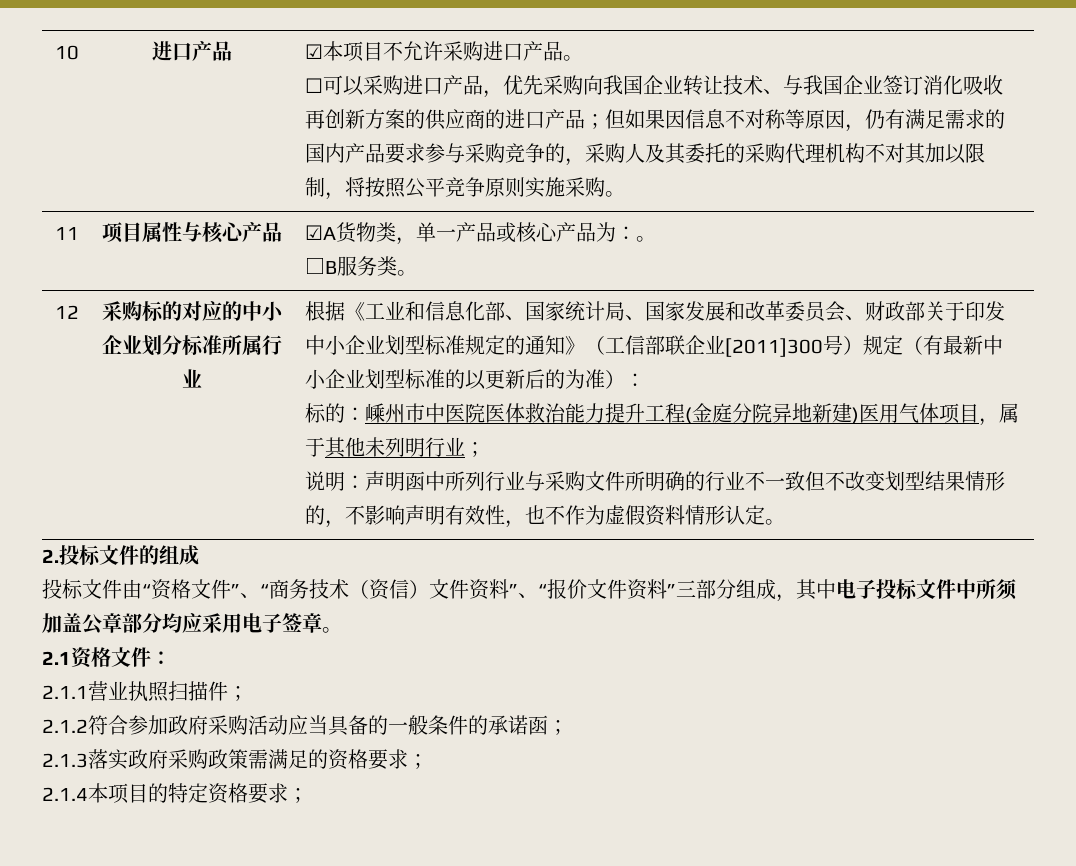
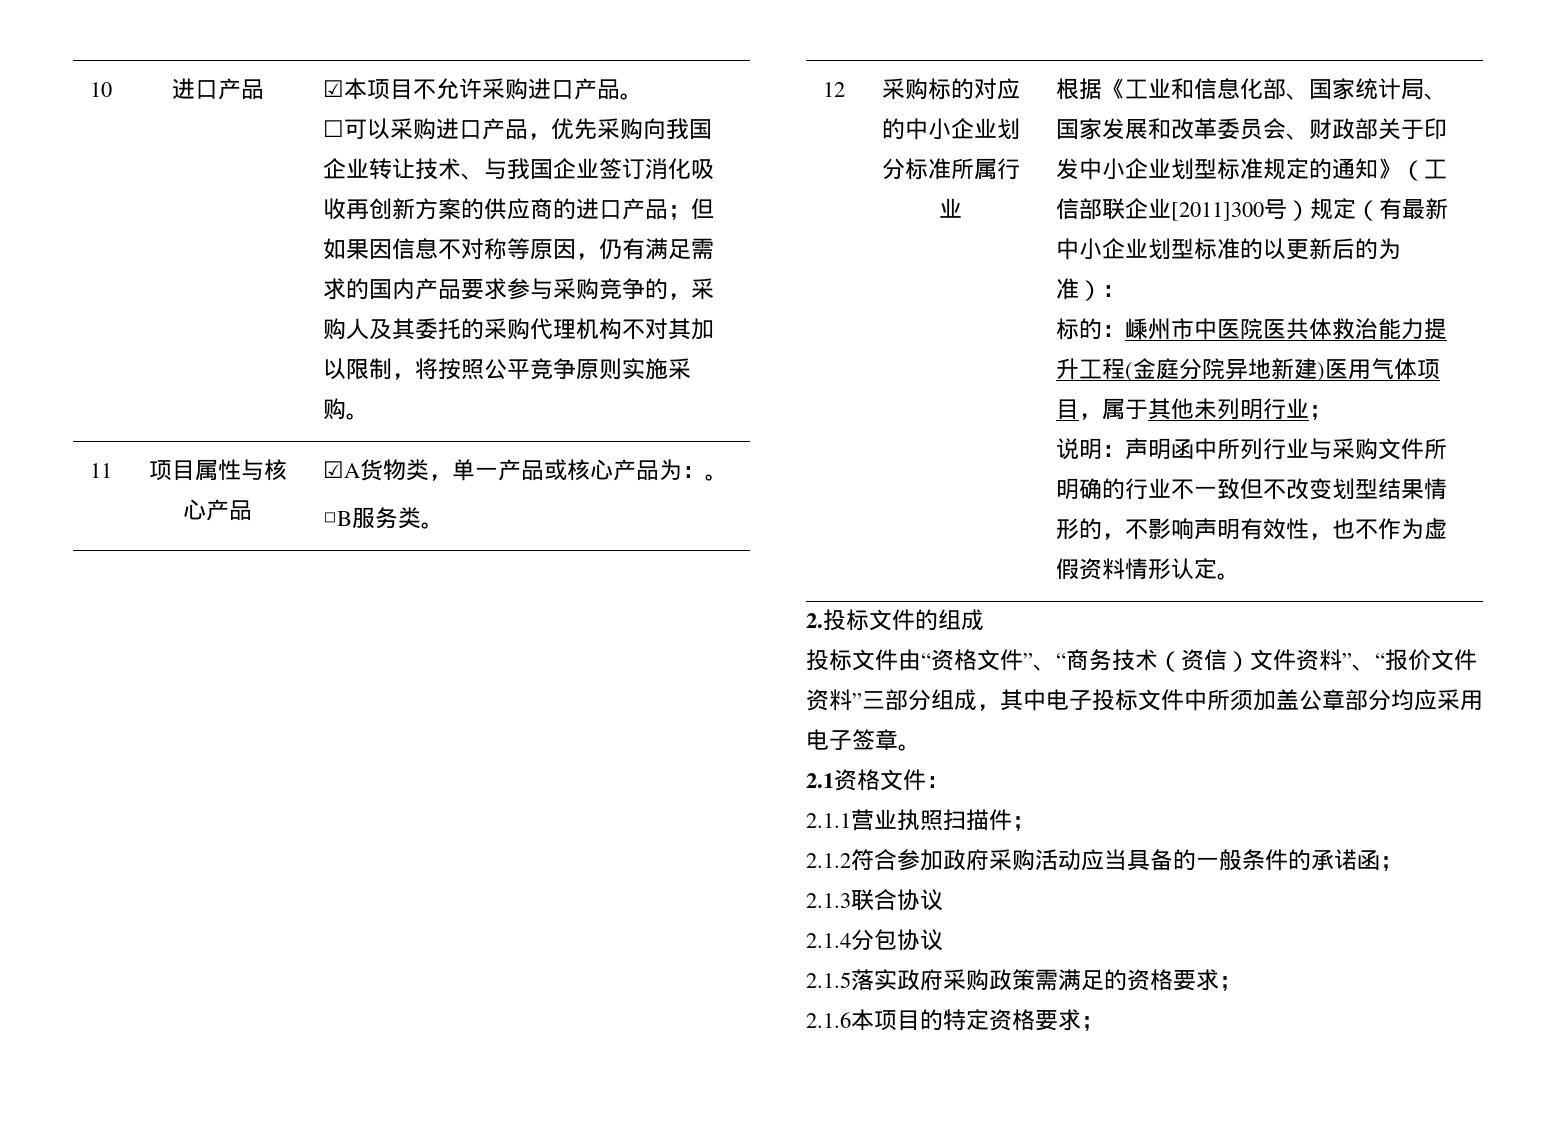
- 标的：嵊州市中医院医体救治能力提升工程(金庭分院异地新建)医用气体项目，属于其他未列明行业；
+ 标的：嵊州市中医院医共体救治能力提升工程(金庭分院异地新建)医用气体项目，属于其他未列明行业；
- 2.1.3落实政府采购政策需满足的资格要求；
+ 2.1.3联合协议
+ 2.1.4分包协议
+ 2.1.5落实政府采购政策需满足的资格要求；
- 2.1.4本项目的特定资格要求；
+ 2.1.6本项目的特定资格要求；

